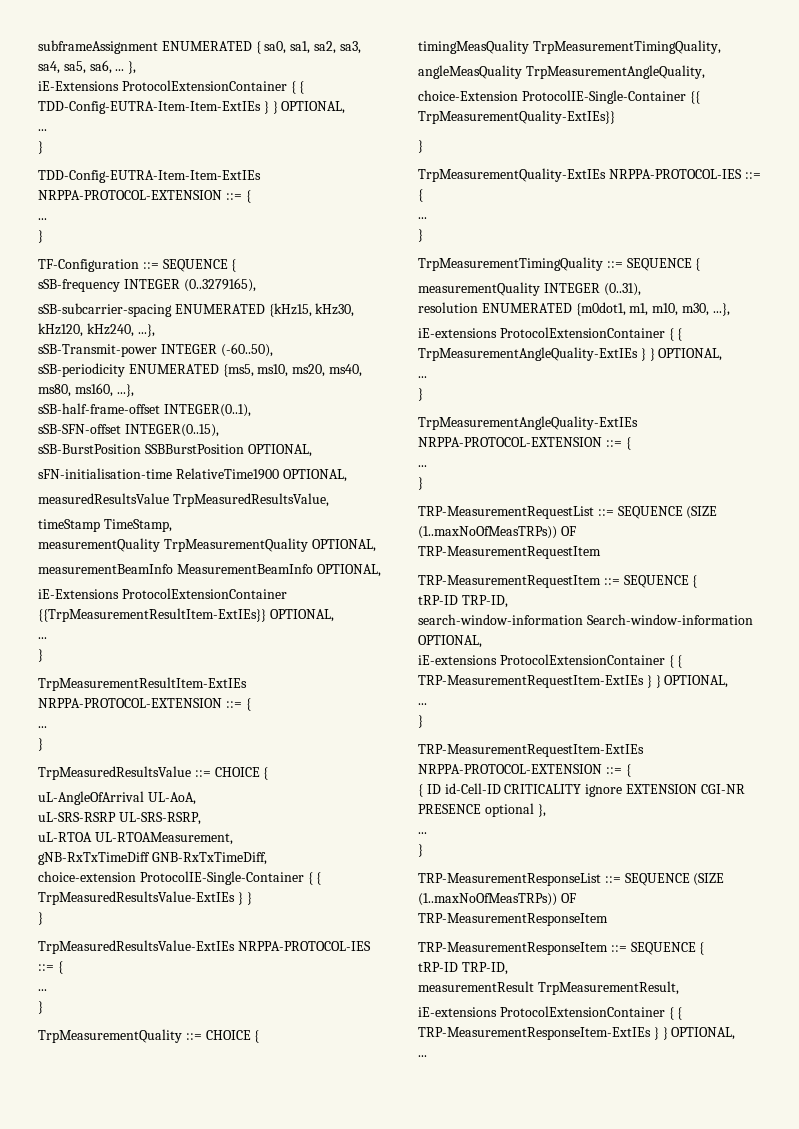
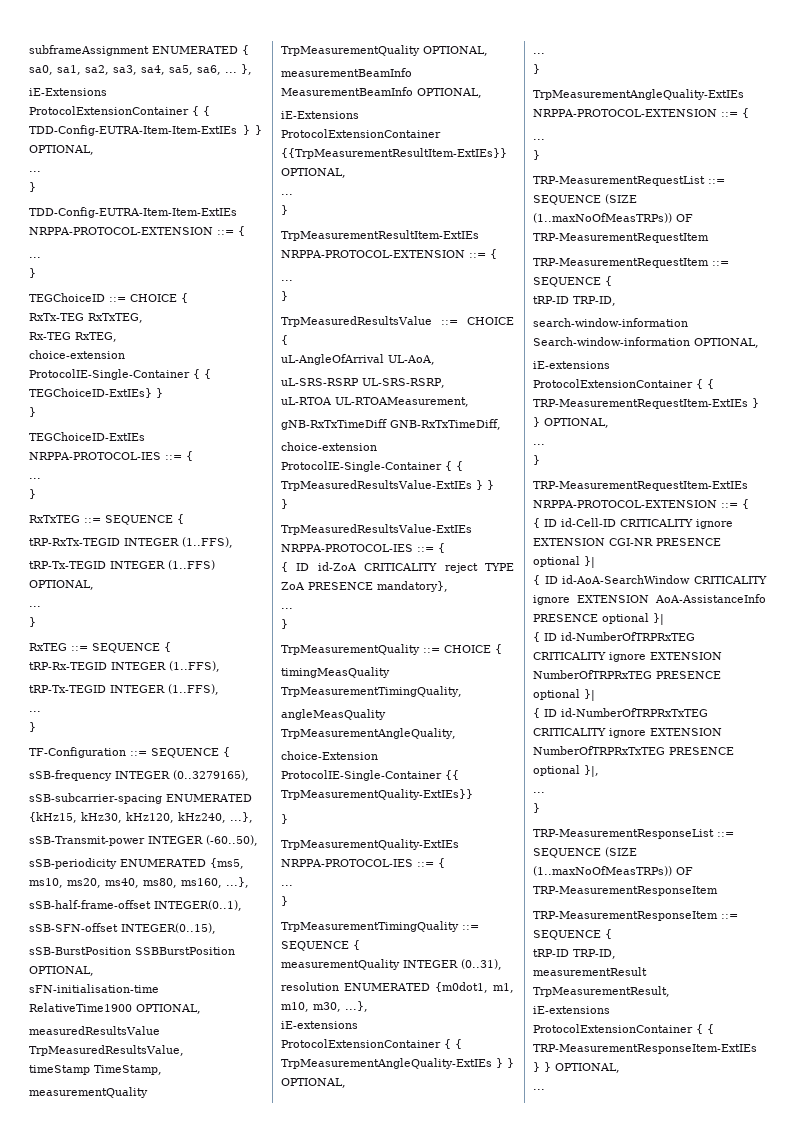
+ TEGChoiceID ::= CHOICE {
+ RxTx-TEG RxTxTEG,
+ Rx-TEG RxTEG,
+ choice-extension ProtocolIE-Single-Container { { TEGChoiceID-ExtIEs} }
+ }
+ TEGChoiceID-ExtIEs NRPPA-PROTOCOL-IES ::= {
+ ...
+ }
+ RxTxTEG ::= SEQUENCE {
+ tRP-RxTx-TEGID INTEGER (1..FFS),
+ tRP-Tx-TEGID INTEGER (1..FFS) OPTIONAL,
+ ...
+ }
+ RxTEG ::= SEQUENCE {
+ tRP-Rx-TEGID INTEGER (1..FFS),
+ tRP-Tx-TEGID INTEGER (1..FFS),
+ ...
+ }
+ { ID id-ZoA CRITICALITY reject TYPE ZoA PRESENCE mandatory},
- { ID id-Cell-ID CRITICALITY ignore EXTENSION CGI-NR PRESENCE optional },
+ { ID id-Cell-ID CRITICALITY ignore EXTENSION CGI-NR PRESENCE optional }|
+ { ID id-AoA-SearchWindow CRITICALITY ignore EXTENSION AoA-AssistanceInfo PRESENCE optional }|
+ { ID id-NumberOfTRPRxTEG CRITICALITY ignore EXTENSION NumberOfTRPRxTEG PRESENCE optional }|
+ { ID id-NumberOfTRPRxTxTEG CRITICALITY ignore EXTENSION NumberOfTRPRxTxTEG PRESENCE optional }|,

